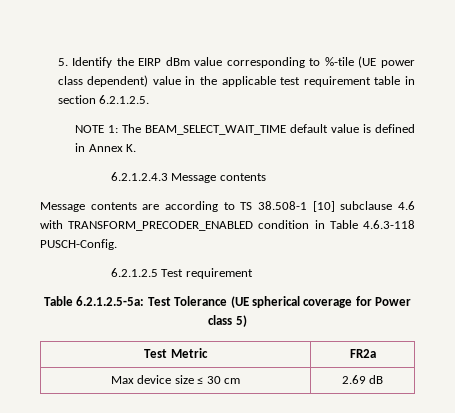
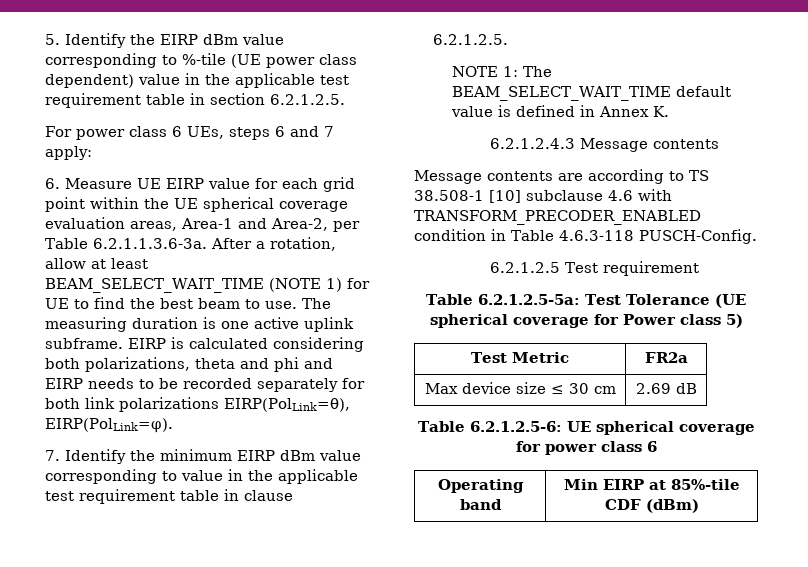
+ For power class 6 UEs, steps 6 and 7 apply:
+ 6. Measure UE EIRP value for each grid point within the UE spherical coverage evaluation areas, Area-1 and Area-2, per Table 6.2.1.1.3.6-3a. After a rotation, allow at least BEAM_SELECT_WAIT_TIME (NOTE 1) for UE to find the best beam to use. The measuring duration is one active uplink subframe. EIRP is calculated considering both polarizations, theta and phi and EIRP needs to be recorded separately for both link polarizations EIRP(PolLink=θ), EIRP(PolLink=φ).
+ 7. Identify the minimum EIRP dBm value corresponding to value in the applicable test requirement table in clause 6.2.1.2.5.
+ Table 6.2.1.2.5-6: UE spherical coverage for power class 6
+ Operating band | Min EIRP at 85%-tile CDF (dBm)

